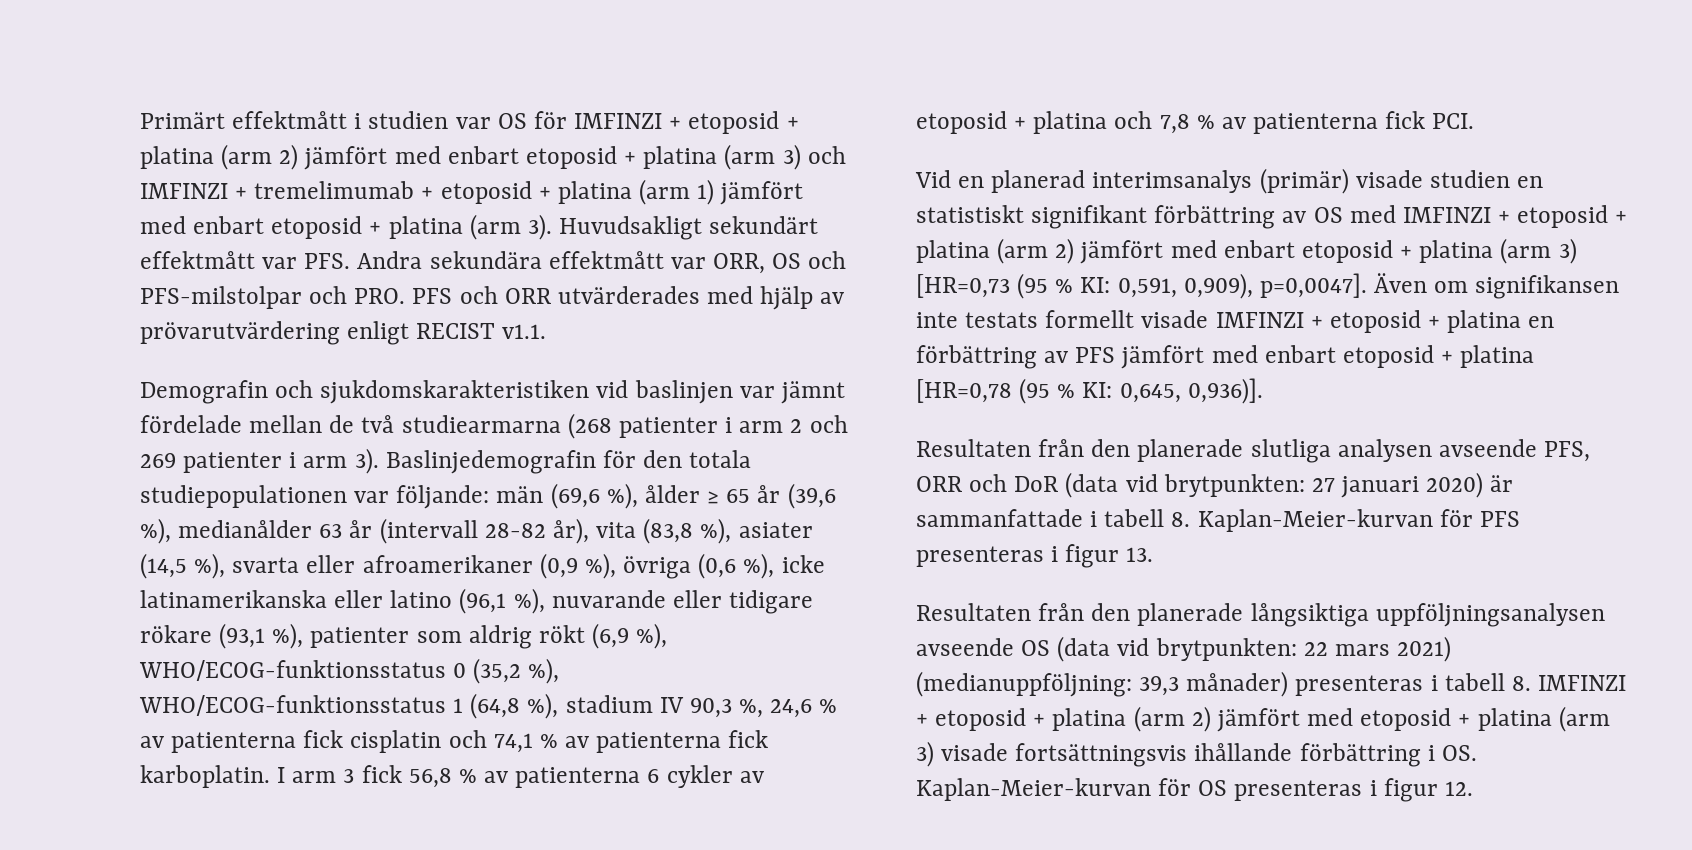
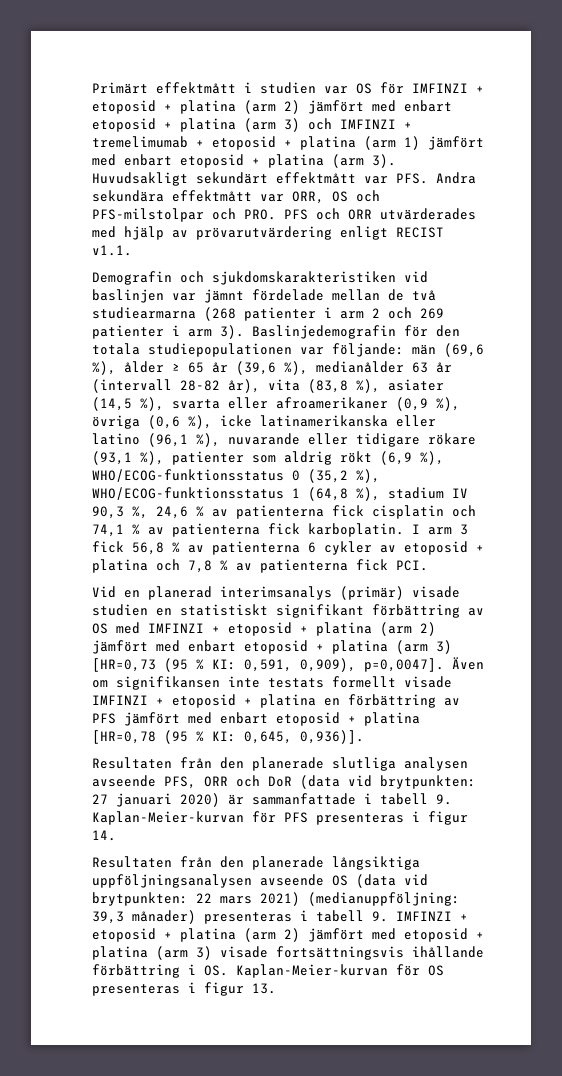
- Resultaten från den planerade slutliga analysen avseende PFS, ORR och DoR (data vid brytpunkten: 27 januari 2020) är sammanfattade i tabell 8. Kaplan-Meier-kurvan för PFS presenteras i figur 13.
+ Resultaten från den planerade slutliga analysen avseende PFS, ORR och DoR (data vid brytpunkten: 27 januari 2020) är sammanfattade i tabell 9. Kaplan-Meier-kurvan för PFS presenteras i figur 14.
- Resultaten från den planerade långsiktiga uppföljningsanalysen avseende OS (data vid brytpunkten: 22 mars 2021) (medianuppföljning: 39,3 månader) presenteras i tabell 8. IMFINZI + etoposid + platina (arm 2) jämfört med etoposid + platina (arm 3) visade fortsättningsvis ihållande förbättring i OS. Kaplan-Meier-kurvan för OS presenteras i figur 12.
+ Resultaten från den planerade långsiktiga uppföljningsanalysen avseende OS (data vid brytpunkten: 22 mars 2021) (medianuppföljning: 39,3 månader) presenteras i tabell 9. IMFINZI + etoposid + platina (arm 2) jämfört med etoposid + platina (arm 3) visade fortsättningsvis ihållande förbättring i OS. Kaplan-Meier-kurvan för OS presenteras i figur 13.

